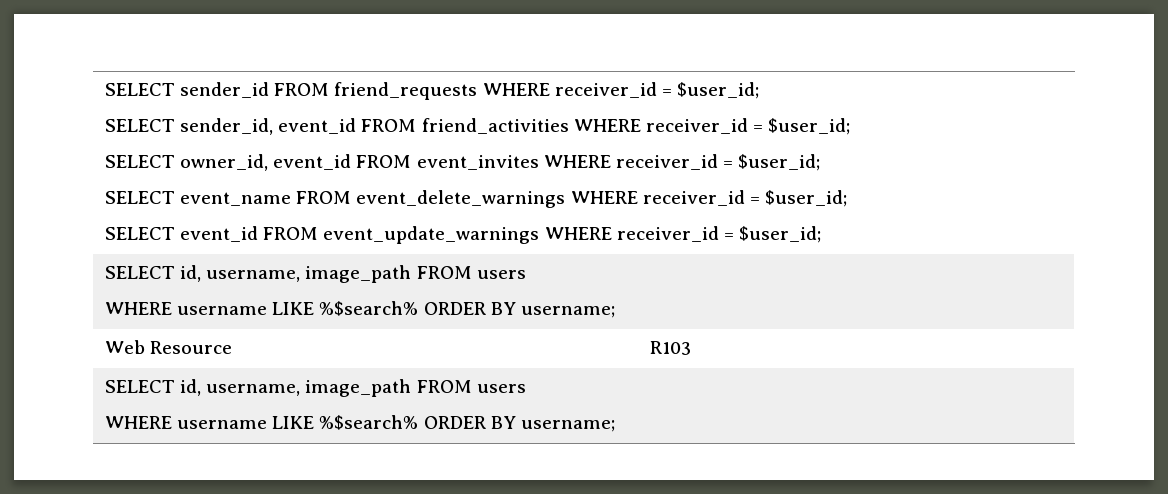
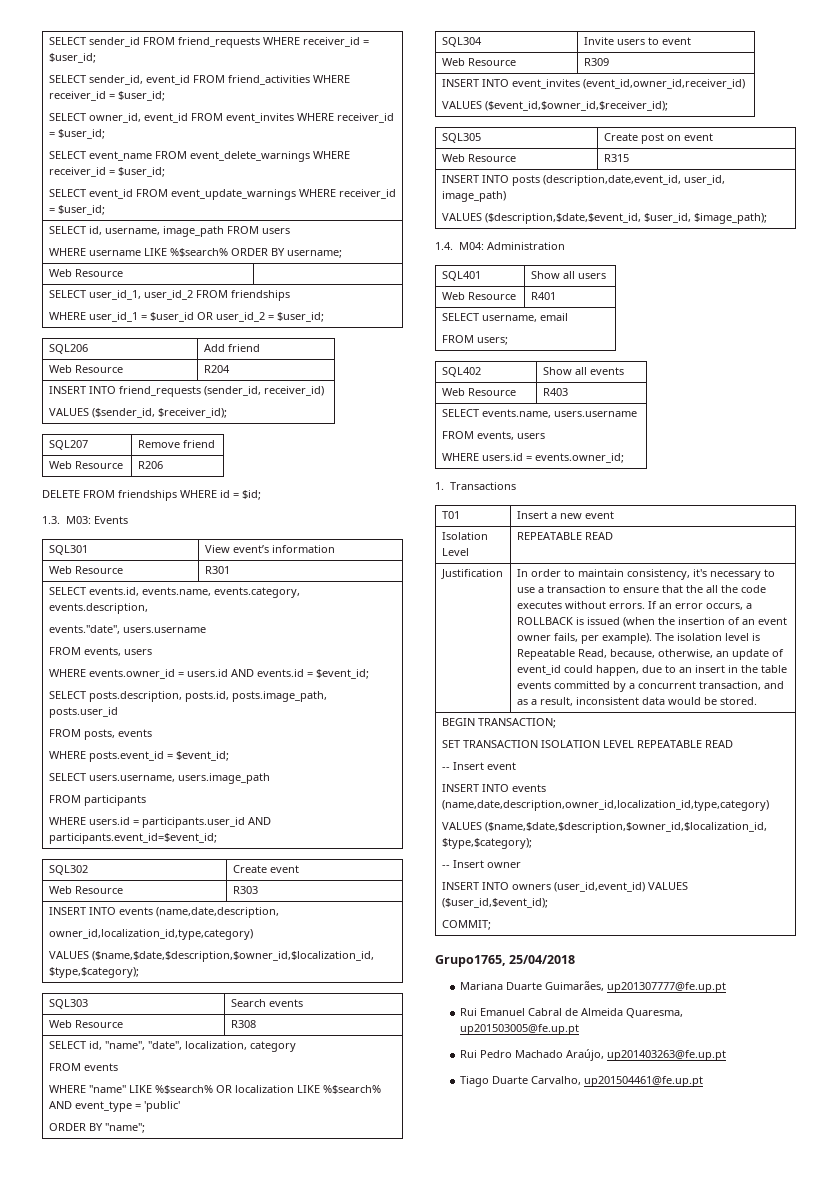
  SELECT event_id FROM event_update_warnings WHERE receiver_id = $user_id;
  SELECT id, username, image_path FROM users
  WHERE username LIKE %$search% ORDER BY username;
- Web Resource | R103
- SELECT id, username, image_path FROM users
- WHERE username LIKE %$search% ORDER BY username;
+ Web Resource |
+ SELECT user_id_1, user_id_2 FROM friendships
+ WHERE user_id_1 = $user_id OR user_id_2 = $user_id;
+ SQL206 | Add friend
+ Web Resource | R204
+ INSERT INTO friend_requests (sender_id, receiver_id)
+ VALUES ($sender_id, $receiver_id);
+ SQL207 | Remove friend
+ Web Resource | R206
+ DELETE FROM friendships WHERE id = $id;
+ 1.3. M03: Events
+ SQL301 | View event’s information
+ Web Resource | R301
+ SELECT events.id, events.name, events.category, events.description,
+ events."date", users.username
+ FROM events, users
+ WHERE events.owner_id = users.id AND events.id = $event_id;
+ SELECT posts.description, posts.id, posts.image_path, posts.user_id
+ FROM posts, events
+ WHERE posts.event_id = $event_id;
+ SELECT users.username, users.image_path
+ FROM participants
+ WHERE users.id = participants.user_id AND participants.event_id=$event_id;
+ SQL302 | Create event
+ Web Resource | R303
+ INSERT INTO events (name,date,description,
+ owner_id,localization_id,type,category)
+ VALUES ($name,$date,$description,$owner_id,$localization_id, $type,$category);
+ SQL303 | Search events
+ Web Resource | R308
+ SELECT id, "name", "date", localization, category
+ FROM events
+ WHERE "name" LIKE %$search% OR localization LIKE %$search% AND event_type = 'public'
+ ORDER BY "name";
+ SQL304 | Invite users to event
+ Web Resource | R309
+ INSERT INTO event_invites (event_id,owner_id,receiver_id)
+ VALUES ($event_id,$owner_id,$receiver_id);
+ SQL305 | Create post on event
+ Web Resource | R315
+ INSERT INTO posts (description,date,event_id, user_id, image_path)
+ VALUES ($description,$date,$event_id, $user_id, $image_path);
+ 1.4. M04: Administration
+ SQL401 | Show all users
+ Web Resource | R401
+ SELECT username, email
+ FROM users;
+ SQL402 | Show all events
+ Web Resource | R403
+ SELECT events.name, users.username
+ FROM events, users
+ WHERE users.id = events.owner_id;
+ 1. Transactions
+ T01 | Insert a new event
+ Isolation Level | REPEATABLE READ
+ Justification | In order to maintain consistency, it's necessary to use a transaction to ensure that the all the code executes without errors. If an error occurs, a ROLLBACK is issued (when the insertion of an event owner fails, per example). The isolation level is Repeatable Read, because, otherwise, an update of event_id could happen, due to an insert in the table events committed by a concurrent transaction, and as a result, inconsistent data would be stored.
+ BEGIN TRANSACTION;
+ SET TRANSACTION ISOLATION LEVEL REPEATABLE READ
+ -- Insert event
+ INSERT INTO events (name,date,description,owner_id,localization_id,type,category)
+ VALUES ($name,$date,$description,$owner_id,$localization_id, $type,$category);
+ -- Insert owner
+ INSERT INTO owners (user_id,event_id) VALUES ($user_id,$event_id);
+ COMMIT;
+ Grupo1765, 25/04/2018
+ Mariana Duarte Guimarães, up201307777@fe.up.pt
+ Rui Emanuel Cabral de Almeida Quaresma, up201503005@fe.up.pt
+ Rui Pedro Machado Araújo, up201403263@fe.up.pt
+ Tiago Duarte Carvalho, up201504461@fe.up.pt

